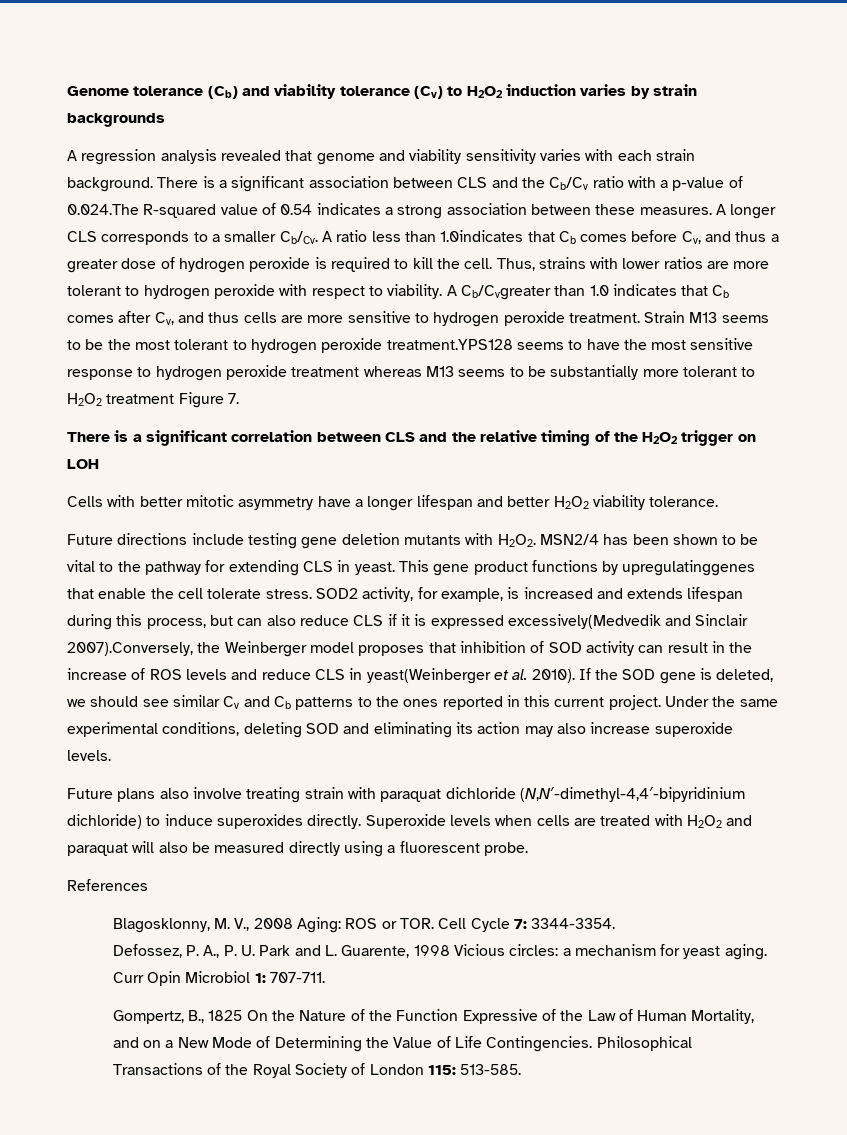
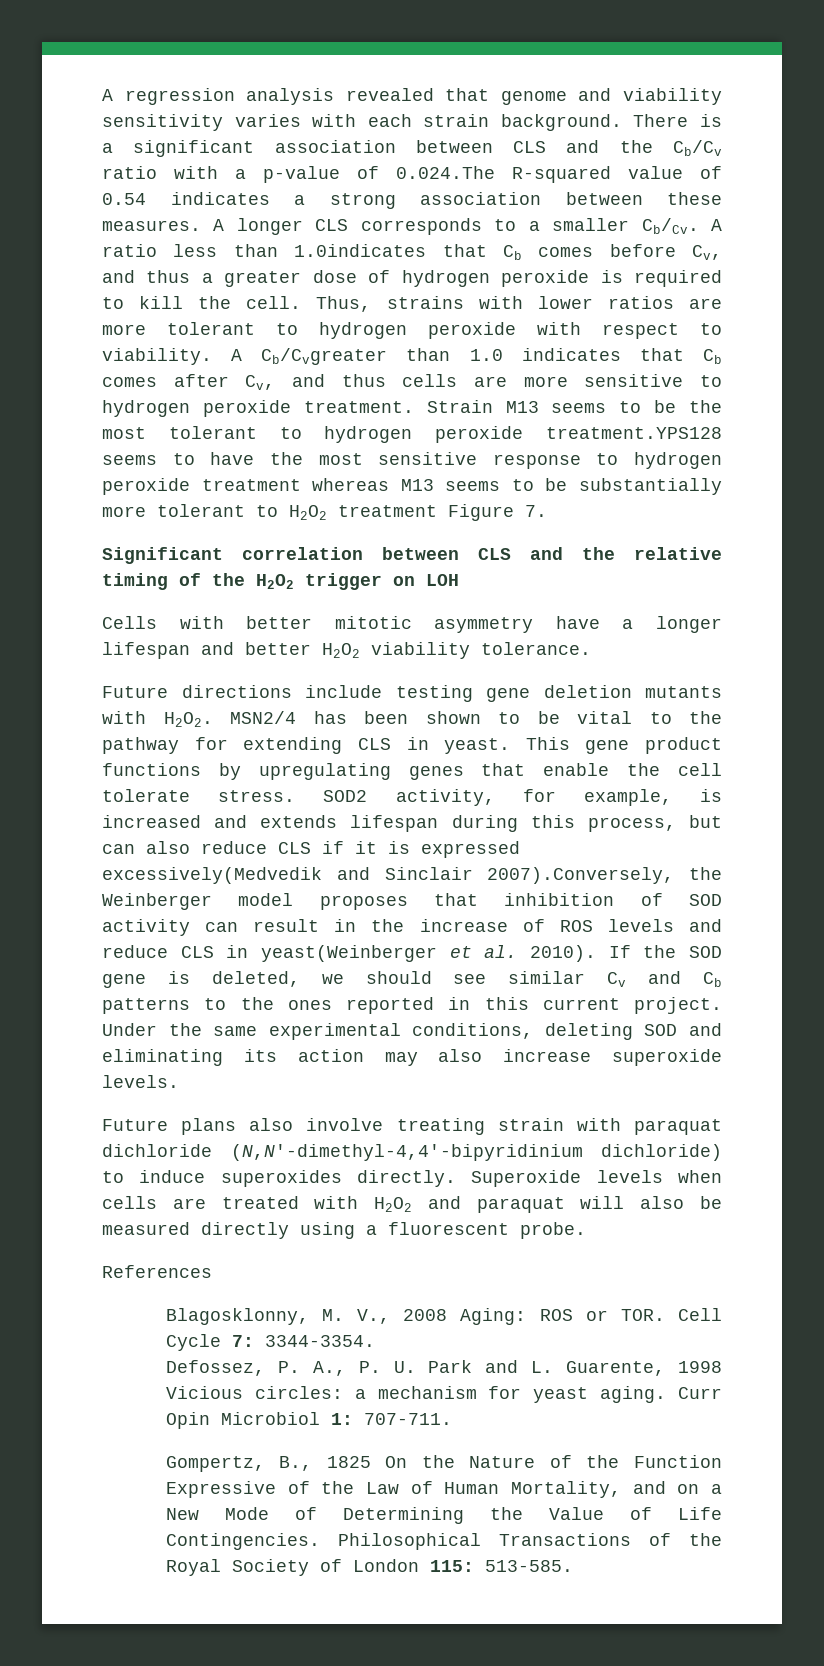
- Genome tolerance (Cb) and viability tolerance (Cv) to H2O2 induction varies by strain backgrounds
- There is a significant correlation between CLS and the relative timing of the H2O2 trigger on LOH
+ Significant correlation between CLS and the relative timing of the H2O2 trigger on LOH
- This gene product functions by upregulatinggenes that enable the cell tolerate stress.
+ This gene product functions by upregulating genes that enable the cell tolerate stress.

